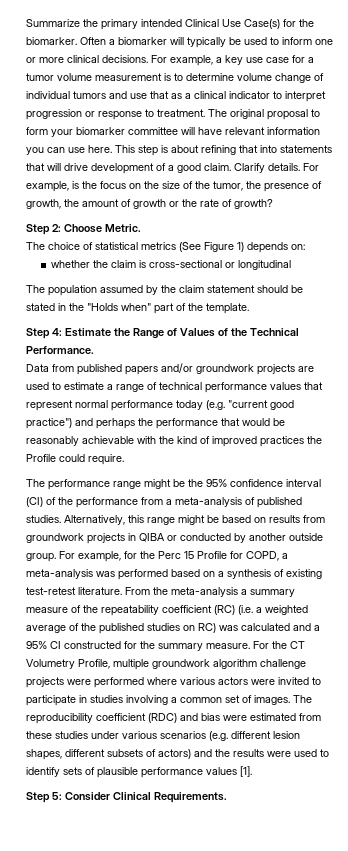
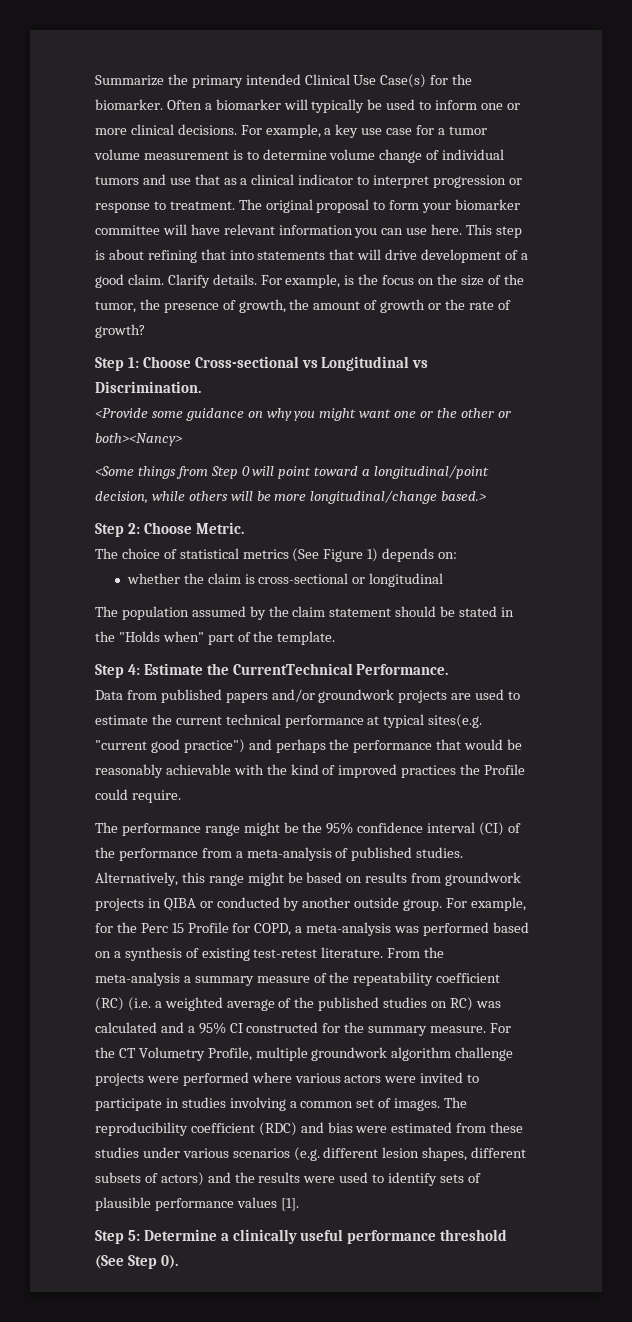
+ Step 1: Choose Cross-sectional vs Longitudinal vs Discrimination.
+ <Provide some guidance on why you might want one or the other or both><Nancy>
+ <Some things from Step 0 will point toward a longitudinal/point decision, while others will be more longitudinal/change based.>
- Step 4: Estimate the Range of Values of the Technical Performance.
+ Step 4: Estimate the CurrentTechnical Performance.
- Data from published papers and/or groundwork projects are used to estimate a range of technical performance values that represent normal performance today (e.g. "current good practice") and perhaps the performance that would be reasonably achievable with the kind of improved practices the Profile could require.
+ Data from published papers and/or groundwork projects are used to estimate the current technical performance at typical sites(e.g. "current good practice") and perhaps the performance that would be reasonably achievable with the kind of improved practices the Profile could require.
- Step 5: Consider Clinical Requirements.
+ Step 5: Determine a clinically useful performance threshold (See Step 0).

